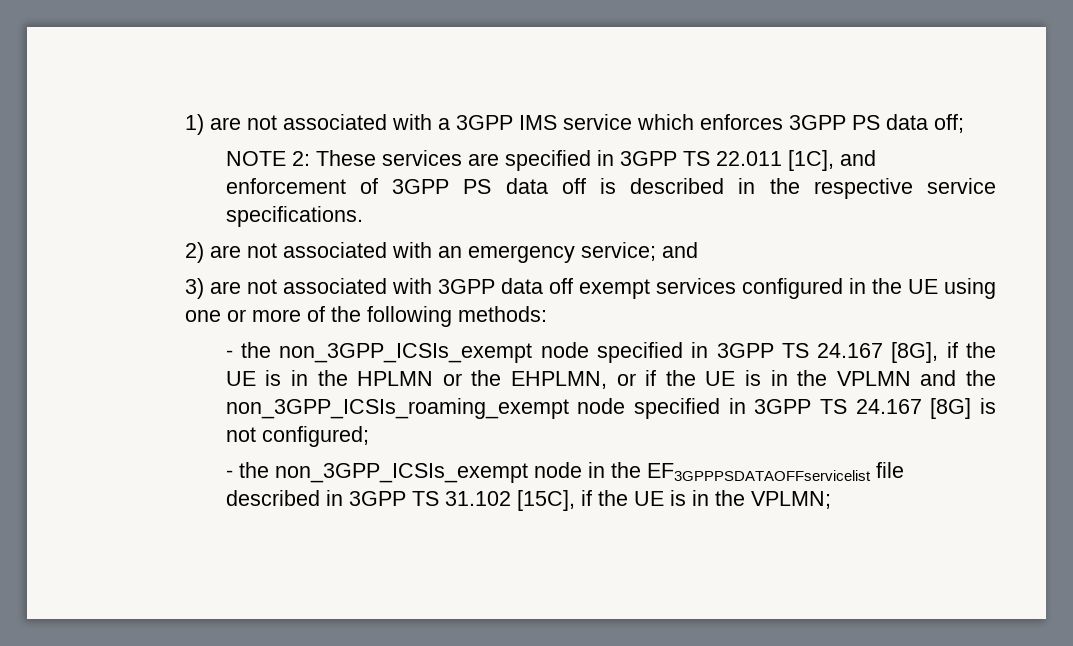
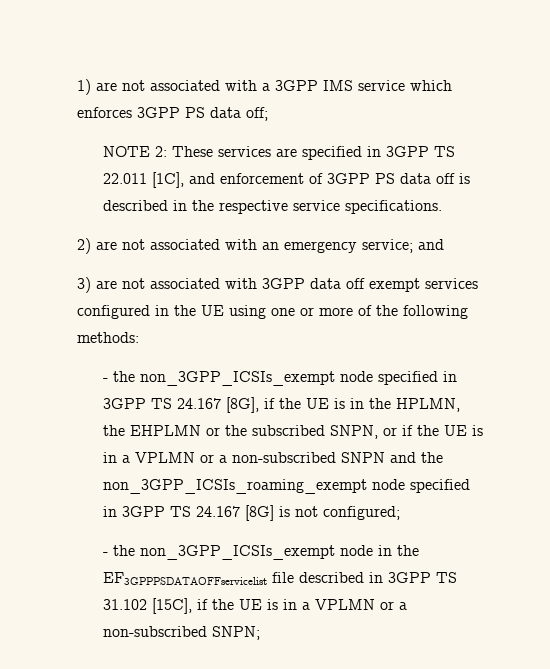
- - the non_3GPP_ICSIs_exempt node specified in 3GPP TS 24.167 [8G], if the UE is in the HPLMN or the EHPLMN, or if the UE is in the VPLMN and the non_3GPP_ICSIs_roaming_exempt node specified in 3GPP TS 24.167 [8G] is not configured;
+ - the non_3GPP_ICSIs_exempt node specified in 3GPP TS 24.167 [8G], if the UE is in the HPLMN, the EHPLMN or the subscribed SNPN, or if the UE is in a VPLMN or a non-subscribed SNPN and the non_3GPP_ICSIs_roaming_exempt node specified in 3GPP TS 24.167 [8G] is not configured;
- - the non_3GPP_ICSIs_exempt node in the EF3GPPPSDATAOFFservicelist file described in 3GPP TS 31.102 [15C], if the UE is in the VPLMN;
+ - the non_3GPP_ICSIs_exempt node in the EF3GPPPSDATAOFFservicelist file described in 3GPP TS 31.102 [15C], if the UE is in a VPLMN or a non-subscribed SNPN;

